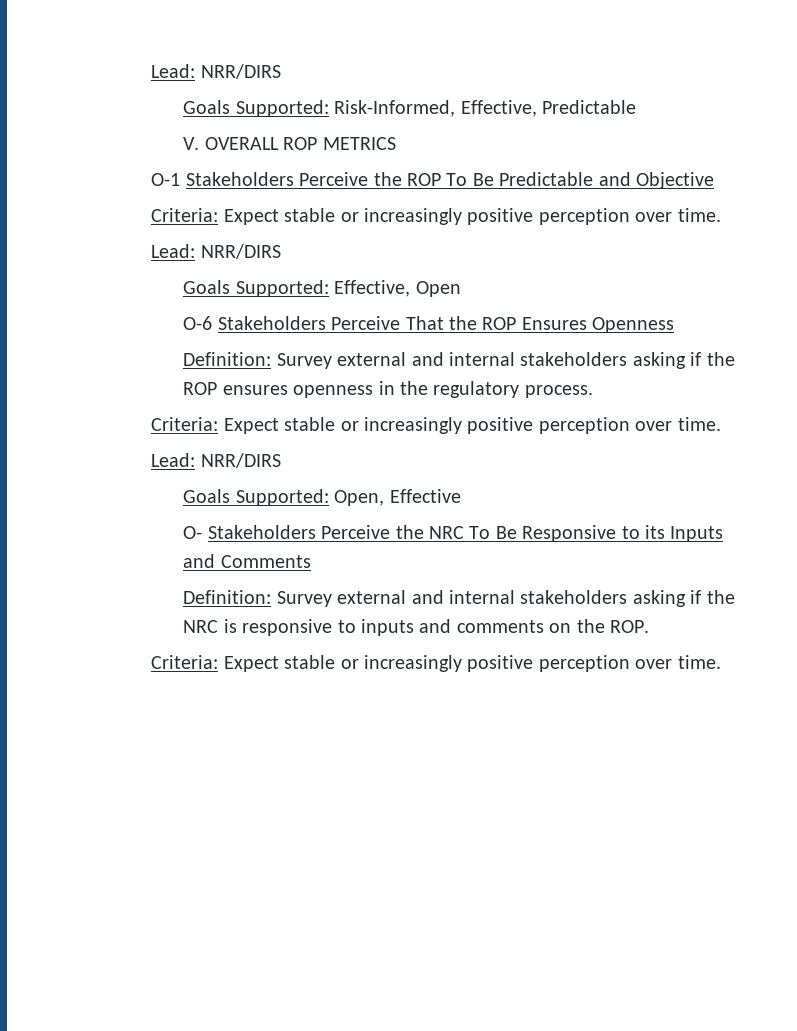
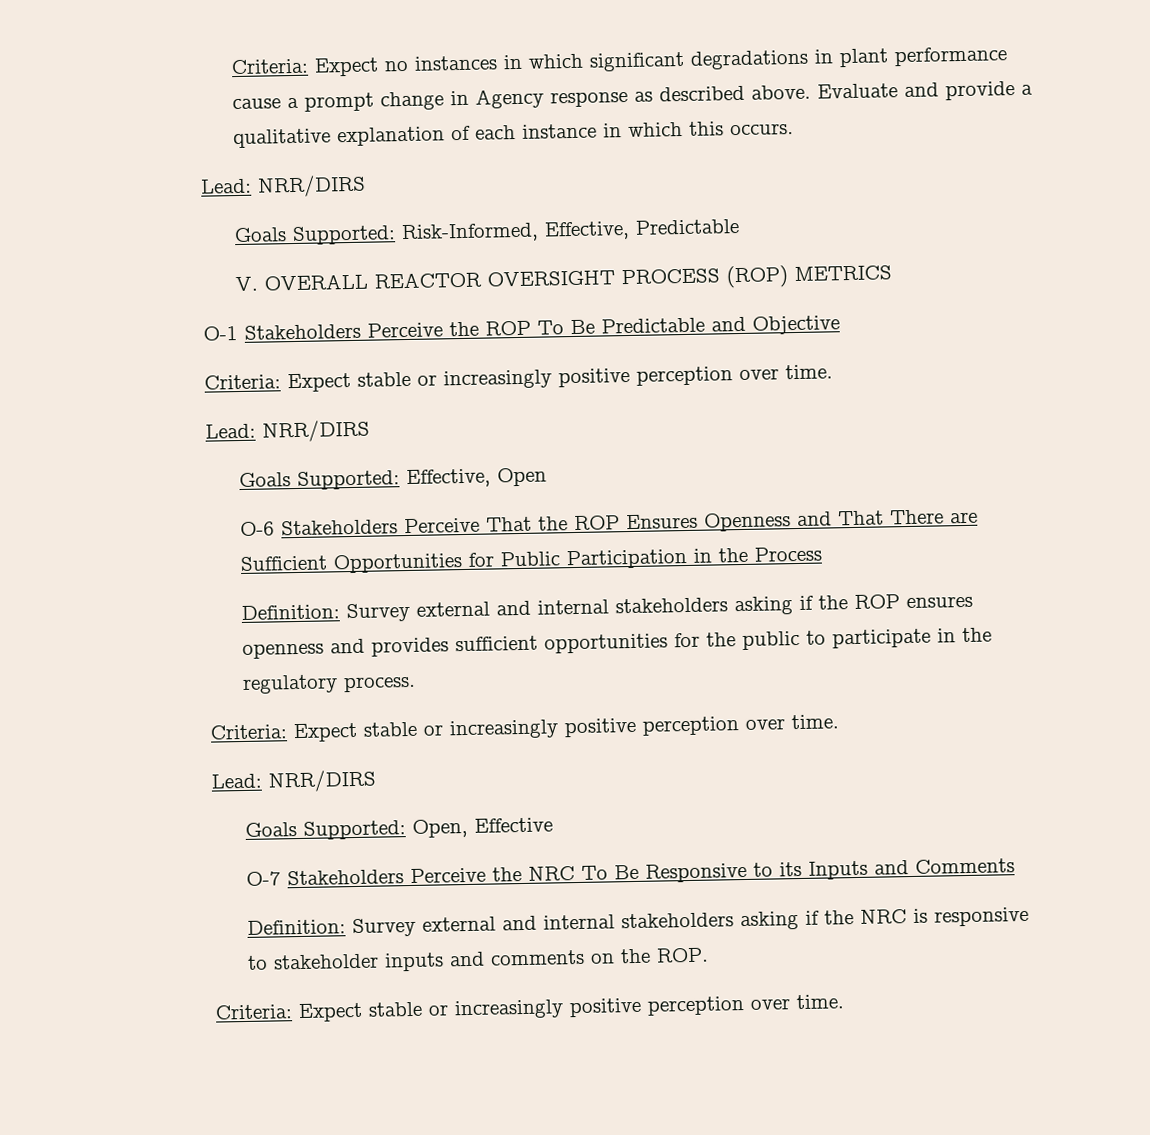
+ Criteria: Expect no instances in which significant degradations in plant performance cause a prompt change in Agency response as described above. Evaluate and provide a qualitative explanation of each instance in which this occurs.
- V. OVERALL ROP METRICS
+ V. OVERALL REACTOR OVERSIGHT PROCESS (ROP) METRICS
- O-6 Stakeholders Perceive That the ROP Ensures Openness
+ O-6 Stakeholders Perceive That the ROP Ensures Openness and That There are Sufficient Opportunities for Public Participation in the Process
- Definition: Survey external and internal stakeholders asking if the ROP ensures openness in the regulatory process.
+ Definition: Survey external and internal stakeholders asking if the ROP ensures openness and provides sufficient opportunities for the public to participate in the regulatory process.
- O- Stakeholders Perceive the NRC To Be Responsive to its Inputs and Comments
+ O-7 Stakeholders Perceive the NRC To Be Responsive to its Inputs and Comments
- Definition: Survey external and internal stakeholders asking if the NRC is responsive to inputs and comments on the ROP.
+ Definition: Survey external and internal stakeholders asking if the NRC is responsive to stakeholder inputs and comments on the ROP.

